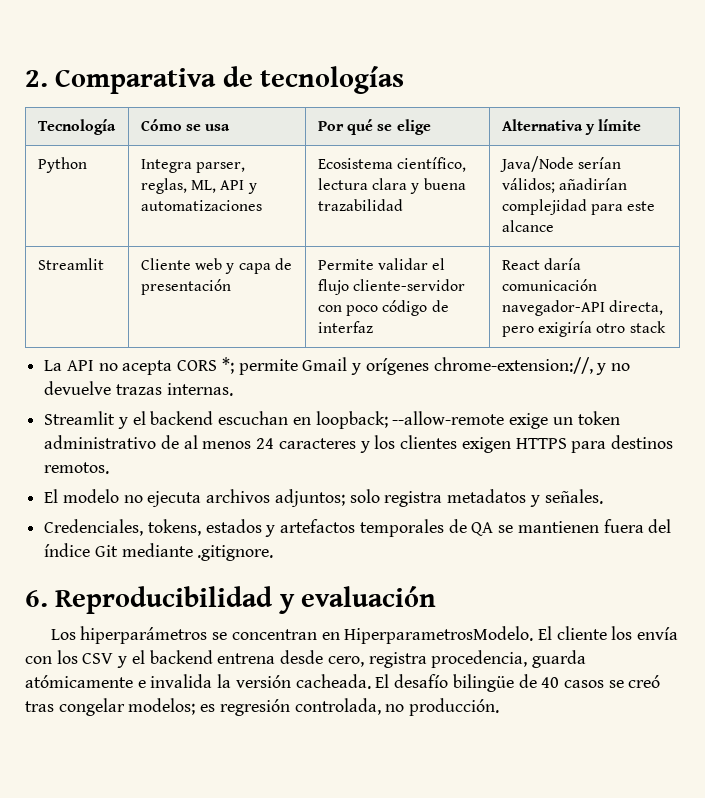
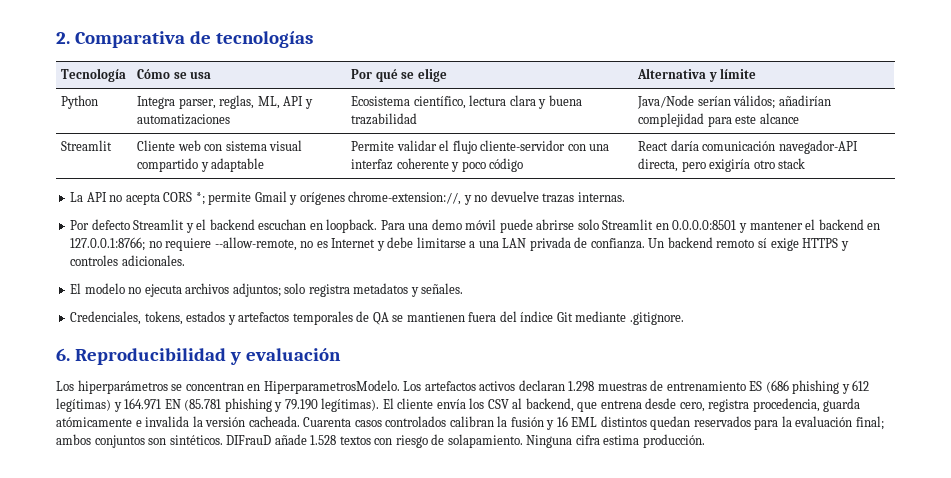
- Streamlit | Cliente web y capa de presentación | Permite validar el flujo cliente-servidor con poco código de interfaz | React daría comunicación navegador-API directa, pero exigiría otro stack
+ Streamlit | Cliente web con sistema visual compartido y adaptable | Permite validar el flujo cliente-servidor con una interfaz coherente y poco código | React daría comunicación navegador-API directa, pero exigiría otro stack
- Streamlit y el backend escuchan en loopback; --allow-remote exige un token administrativo de al menos 24 caracteres y los clientes exigen HTTPS para destinos remotos.
+ Por defecto Streamlit y el backend escuchan en loopback. Para una demo móvil puede abrirse solo Streamlit en 0.0.0.0:8501 y mantener el backend en 127.0.0.1:8766; no requiere --allow-remote, no es Internet y debe limitarse a una LAN privada de confianza. Un backend remoto sí exige HTTPS y controles adicionales.
- El cliente los envía con los CSV y el backend entrena desde cero, registra procedencia, guarda atómicamente e invalida la versión cacheada.
+ Los artefactos activos declaran 1.298 muestras de entrenamiento ES (686 phishing y 612 legítimas) y 164.971 EN (85.781 phishing y 79.190 legítimas). El cliente envía los CSV al backend, que entrena desde cero, registra procedencia, guarda atómicamente e invalida la versión cacheada.
- El desafío bilingüe de 40 casos se creó tras congelar modelos; es regresión controlada, no producción.
+ Cuarenta casos controlados calibran la fusión y 16 EML distintos quedan reservados para la evaluación final; ambos conjuntos son sintéticos. DIFrauD añade 1.528 textos con riesgo de solapamiento. Ninguna cifra estima producción.

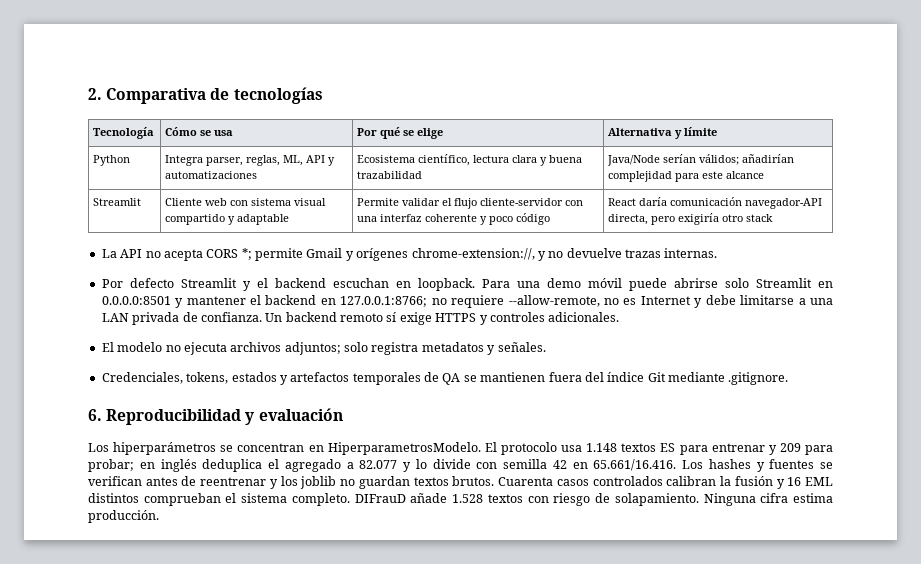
- Los artefactos activos declaran 1.298 muestras de entrenamiento ES (686 phishing y 612 legítimas) y 164.971 EN (85.781 phishing y 79.190 legítimas). El cliente envía los CSV al backend, que entrena desde cero, registra procedencia, guarda atómicamente e invalida la versión cacheada.
+ El protocolo usa 1.148 textos ES para entrenar y 209 para probar; en inglés deduplica el agregado a 82.077 y lo divide con semilla 42 en 65.661/16.416. Los hashes y fuentes se verifican antes de reentrenar y los joblib no guardan textos brutos.
- Cuarenta casos controlados calibran la fusión y 16 EML distintos quedan reservados para la evaluación final; ambos conjuntos son sintéticos.
+ Cuarenta casos controlados calibran la fusión y 16 EML distintos comprueban el sistema completo.

